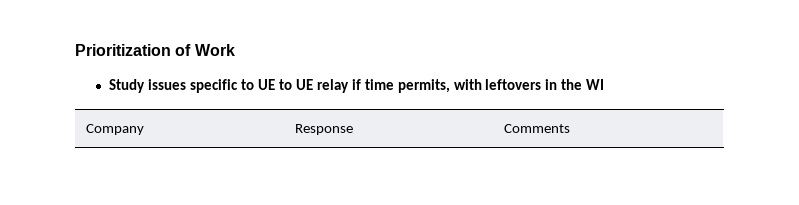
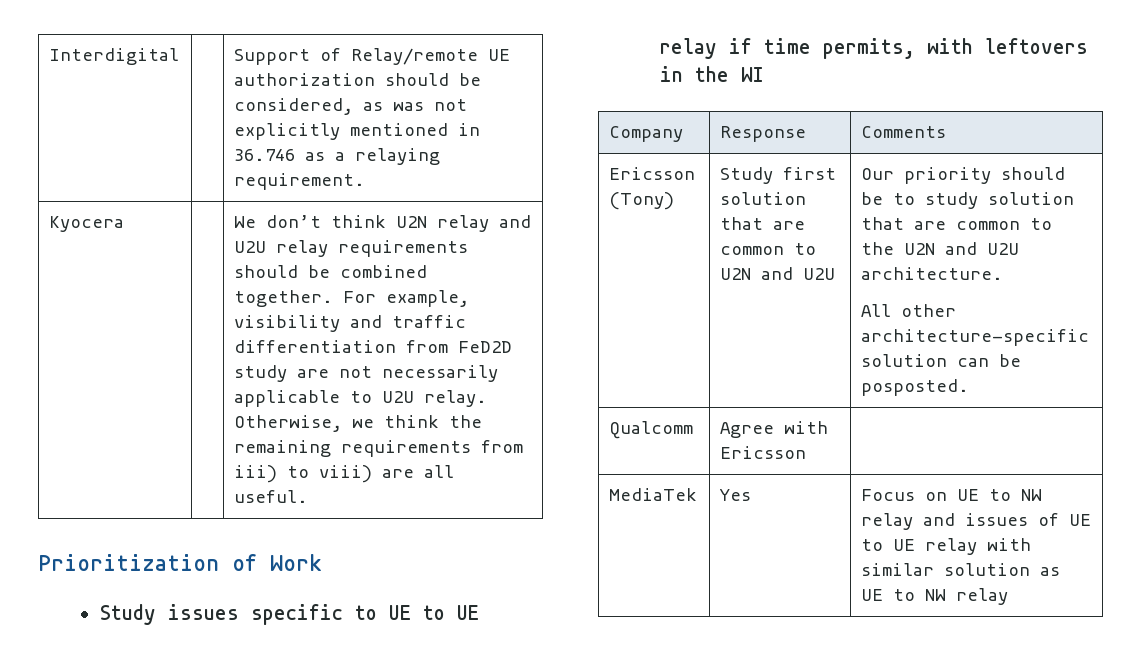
+ Interdigital | | Support of Relay/remote UE authorization should be considered, as was not explicitly mentioned in 36.746 as a relaying requirement.
+ Kyocera | | We don’t think U2N relay and U2U relay requirements should be combined together. For example, visibility and traffic differentiation from FeD2D study are not necessarily applicable to U2U relay. Otherwise, we think the remaining requirements from iii) to viii) are all useful.
+ Ericsson (Tony) | Study first solution that are common to U2N and U2U | Our priority should be to study solution that are common to the U2N and U2U architecture.
+ All other architecture-specific solution can be posposted.
+ Qualcomm | Agree with Ericsson |
+ MediaTek | Yes | Focus on UE to NW relay and issues of UE to UE relay with similar solution as UE to NW relay

